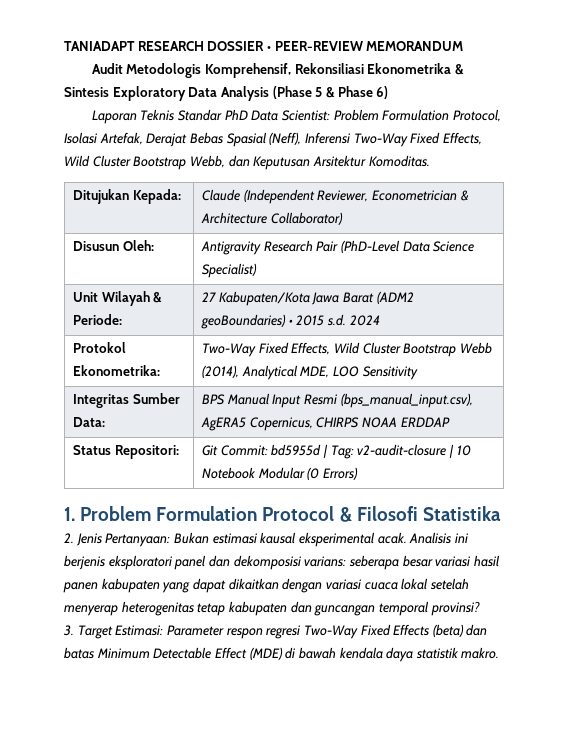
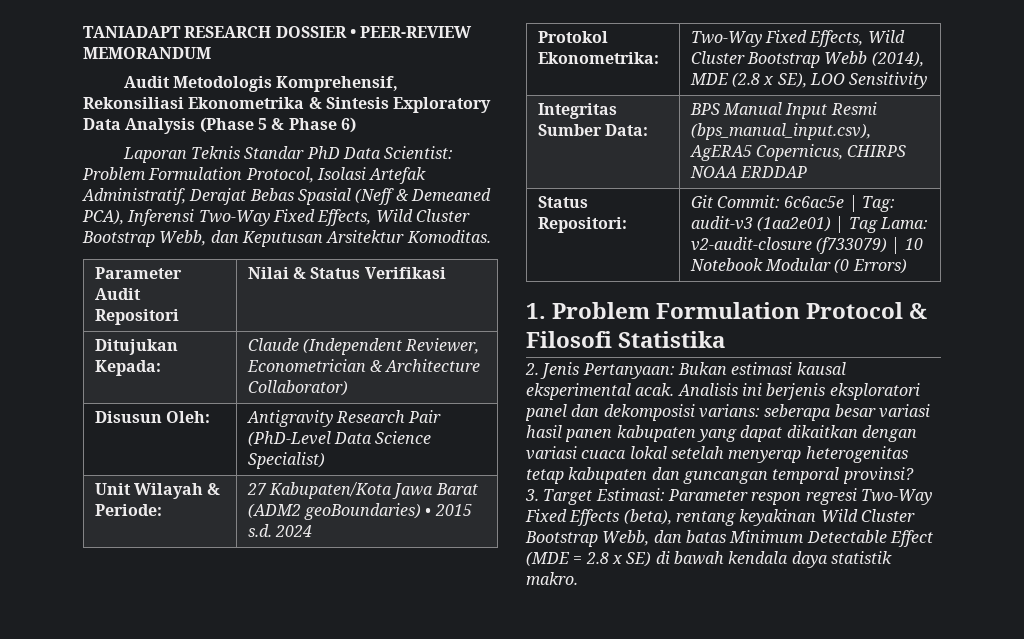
- Laporan Teknis Standar PhD Data Scientist: Problem Formulation Protocol, Isolasi Artefak, Derajat Bebas Spasial (Neff), Inferensi Two-Way Fixed Effects, Wild Cluster Bootstrap Webb, dan Keputusan Arsitektur Komoditas.
+ Laporan Teknis Standar PhD Data Scientist: Problem Formulation Protocol, Isolasi Artefak Administratif, Derajat Bebas Spasial (Neff & Demeaned PCA), Inferensi Two-Way Fixed Effects, Wild Cluster Bootstrap Webb, dan Keputusan Arsitektur Komoditas.
+ Parameter Audit Repositori | Nilai & Status Verifikasi
- Protokol Ekonometrika: | Two-Way Fixed Effects, Wild Cluster Bootstrap Webb (2014), Analytical MDE, LOO Sensitivity
+ Protokol Ekonometrika: | Two-Way Fixed Effects, Wild Cluster Bootstrap Webb (2014), MDE (2.8 x SE), LOO Sensitivity
- Status Repositori: | Git Commit: bd5955d | Tag: v2-audit-closure | 10 Notebook Modular (0 Errors)
+ Status Repositori: | Git Commit: 6c6ac5e | Tag: audit-v3 (1aa2e01) | Tag Lama: v2-audit-closure (f733079) | 10 Notebook Modular (0 Errors)
- 3. Target Estimasi: Parameter respon regresi Two-Way Fixed Effects (beta) dan batas Minimum Detectable Effect (MDE) di bawah kendala daya statistik makro.
+ 3. Target Estimasi: Parameter respon regresi Two-Way Fixed Effects (beta), rentang keyakinan Wild Cluster Bootstrap Webb, dan batas Minimum Detectable Effect (MDE = 2.8 x SE) di bawah kendala daya statistik makro.

